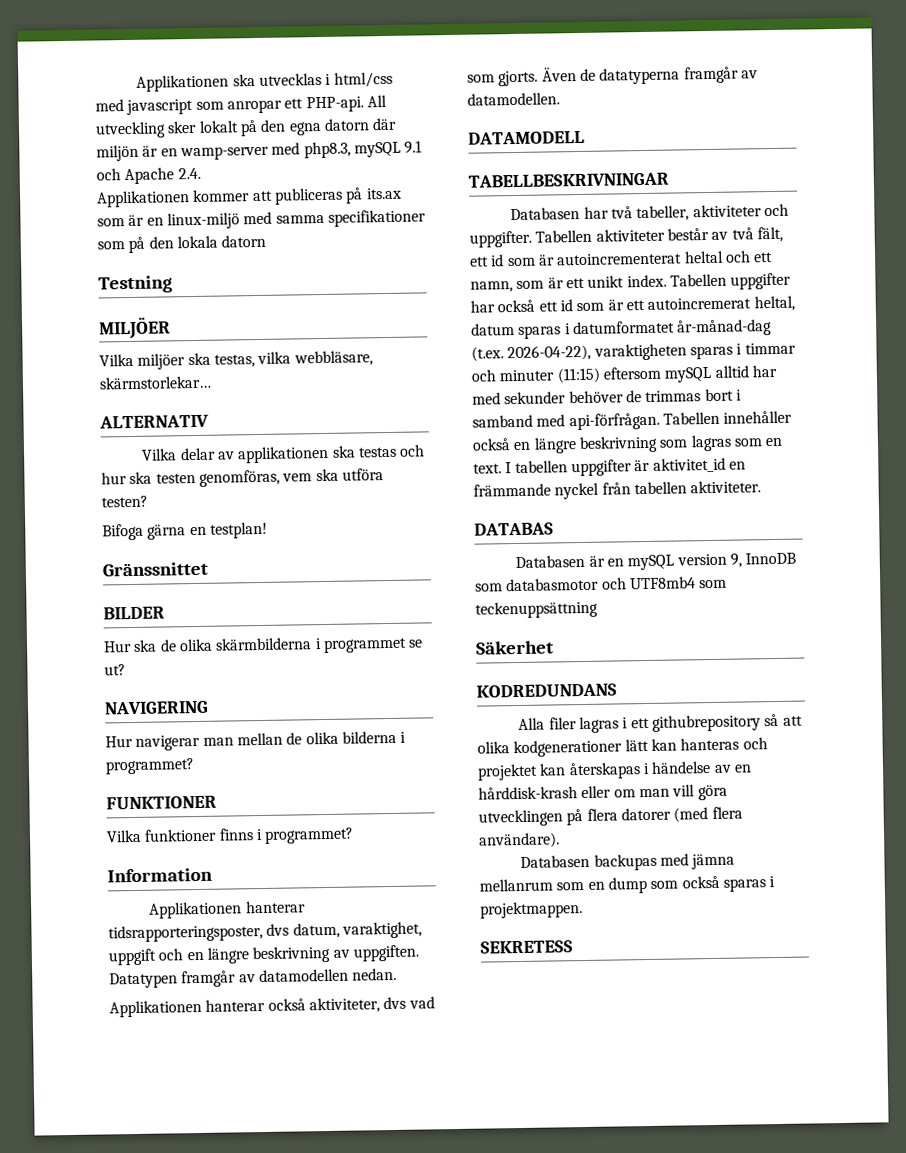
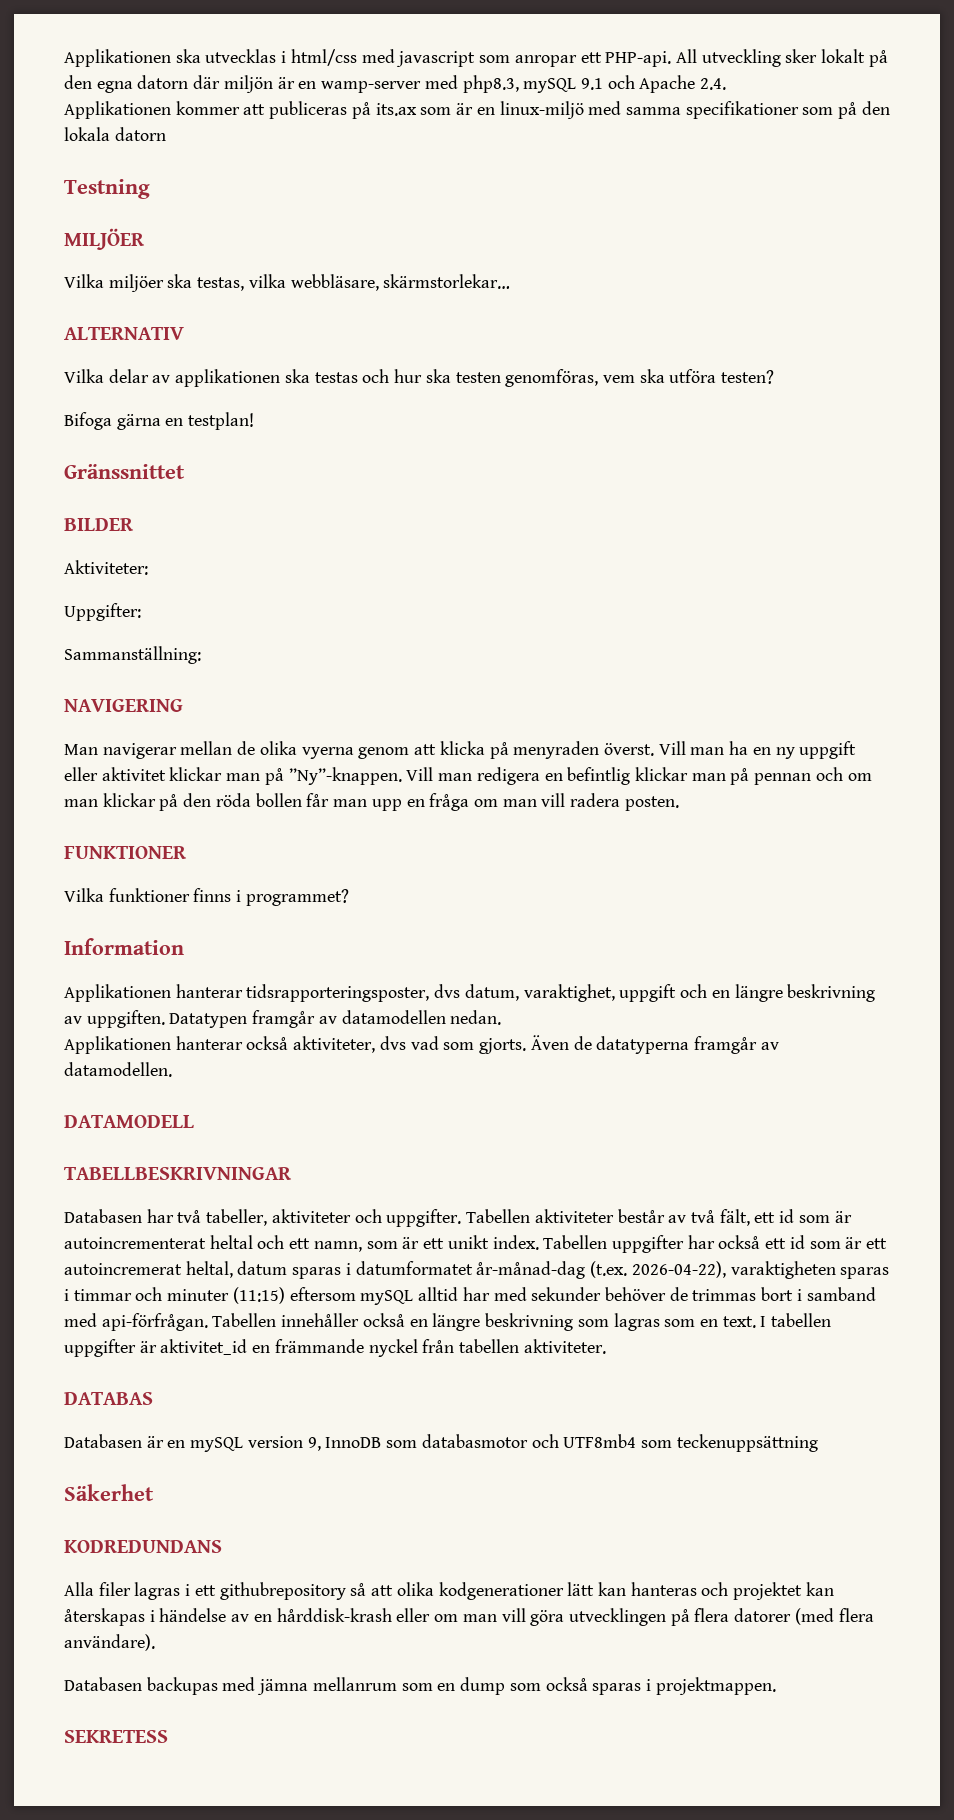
- Hur ska de olika skärmbilderna i programmet se ut?
+ Aktiviteter:
+ Uppgifter:
+ Sammanställning:
  NAVIGERING
- Hur navigerar man mellan de olika bilderna i programmet?
+ Man navigerar mellan de olika vyerna genom att klicka på menyraden överst. Vill man ha en ny uppgift eller aktivitet klickar man på ”Ny”-knappen. Vill man redigera en befintlig klickar man på pennan och om man klickar på den röda bollen får man upp en fråga om man vill radera posten.

